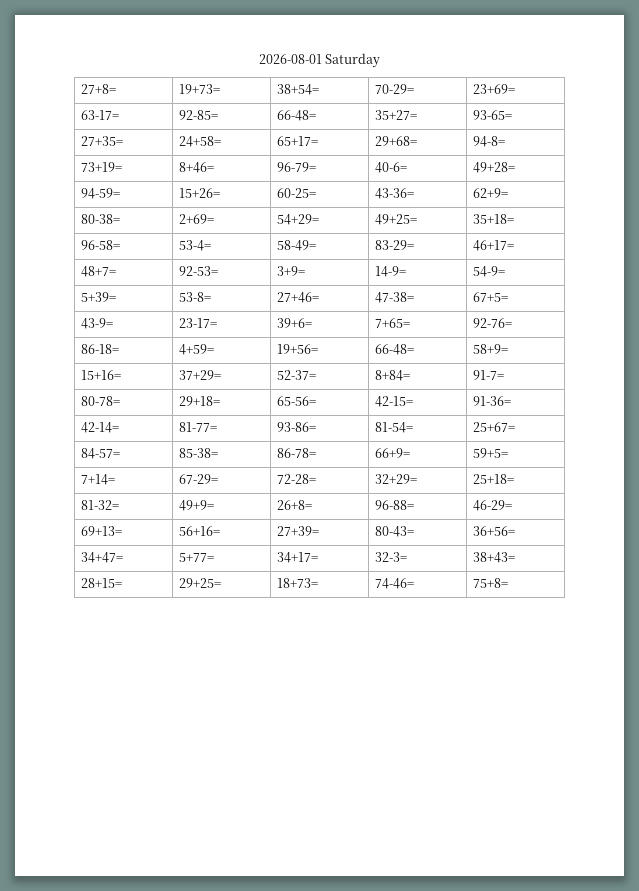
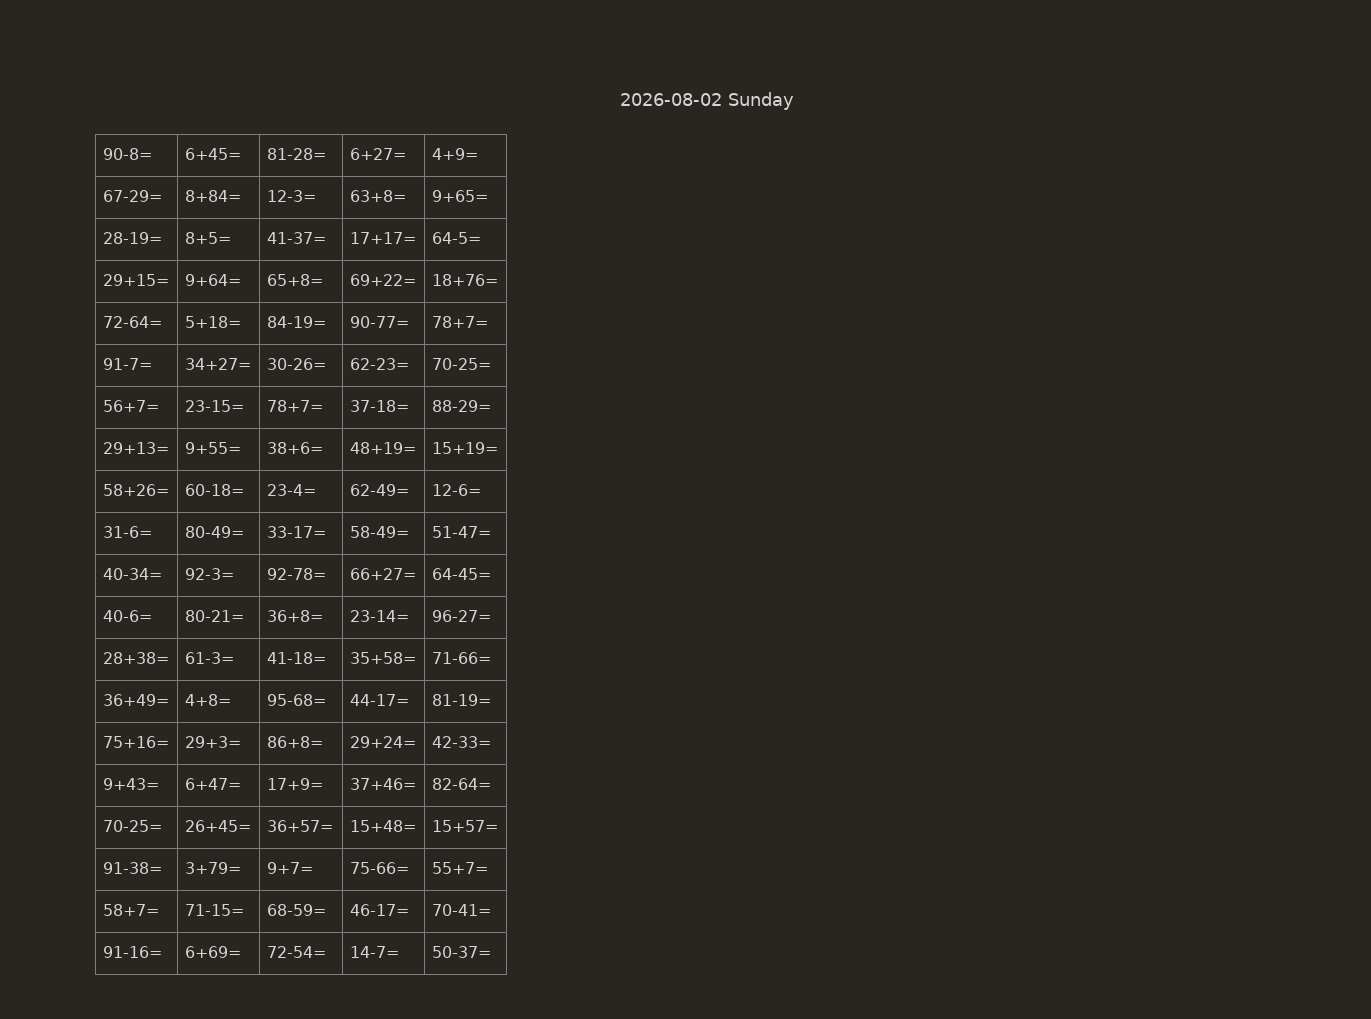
- 2026-08-01 Saturday
- 27+8= | 19+73= | 38+54= | 70-29= | 23+69=
- 63-17= | 92-85= | 66-48= | 35+27= | 93-65=
- 27+35= | 24+58= | 65+17= | 29+68= | 94-8=
- 73+19= | 8+46= | 96-79= | 40-6= | 49+28=
- 94-59= | 15+26= | 60-25= | 43-36= | 62+9=
- 80-38= | 2+69= | 54+29= | 49+25= | 35+18=
- 96-58= | 53-4= | 58-49= | 83-29= | 46+17=
- 48+7= | 92-53= | 3+9= | 14-9= | 54-9=
- 5+39= | 53-8= | 27+46= | 47-38= | 67+5=
- 43-9= | 23-17= | 39+6= | 7+65= | 92-76=
- 86-18= | 4+59= | 19+56= | 66-48= | 58+9=
- 15+16= | 37+29= | 52-37= | 8+84= | 91-7=
- 80-78= | 29+18= | 65-56= | 42-15= | 91-36=
- 42-14= | 81-77= | 93-86= | 81-54= | 25+67=
- 84-57= | 85-38= | 86-78= | 66+9= | 59+5=
- 7+14= | 67-29= | 72-28= | 32+29= | 25+18=
- 81-32= | 49+9= | 26+8= | 96-88= | 46-29=
- 69+13= | 56+16= | 27+39= | 80-43= | 36+56=
- 34+47= | 5+77= | 34+17= | 32-3= | 38+43=
- 28+15= | 29+25= | 18+73= | 74-46= | 75+8=
+ 2026-08-02 Sunday
+ 90-8= | 6+45= | 81-28= | 6+27= | 4+9=
+ 67-29= | 8+84= | 12-3= | 63+8= | 9+65=
+ 28-19= | 8+5= | 41-37= | 17+17= | 64-5=
+ 29+15= | 9+64= | 65+8= | 69+22= | 18+76=
+ 72-64= | 5+18= | 84-19= | 90-77= | 78+7=
+ 91-7= | 34+27= | 30-26= | 62-23= | 70-25=
+ 56+7= | 23-15= | 78+7= | 37-18= | 88-29=
+ 29+13= | 9+55= | 38+6= | 48+19= | 15+19=
+ 58+26= | 60-18= | 23-4= | 62-49= | 12-6=
+ 31-6= | 80-49= | 33-17= | 58-49= | 51-47=
+ 40-34= | 92-3= | 92-78= | 66+27= | 64-45=
+ 40-6= | 80-21= | 36+8= | 23-14= | 96-27=
+ 28+38= | 61-3= | 41-18= | 35+58= | 71-66=
+ 36+49= | 4+8= | 95-68= | 44-17= | 81-19=
+ 75+16= | 29+3= | 86+8= | 29+24= | 42-33=
+ 9+43= | 6+47= | 17+9= | 37+46= | 82-64=
+ 70-25= | 26+45= | 36+57= | 15+48= | 15+57=
+ 91-38= | 3+79= | 9+7= | 75-66= | 55+7=
+ 58+7= | 71-15= | 68-59= | 46-17= | 70-41=
+ 91-16= | 6+69= | 72-54= | 14-7= | 50-37=

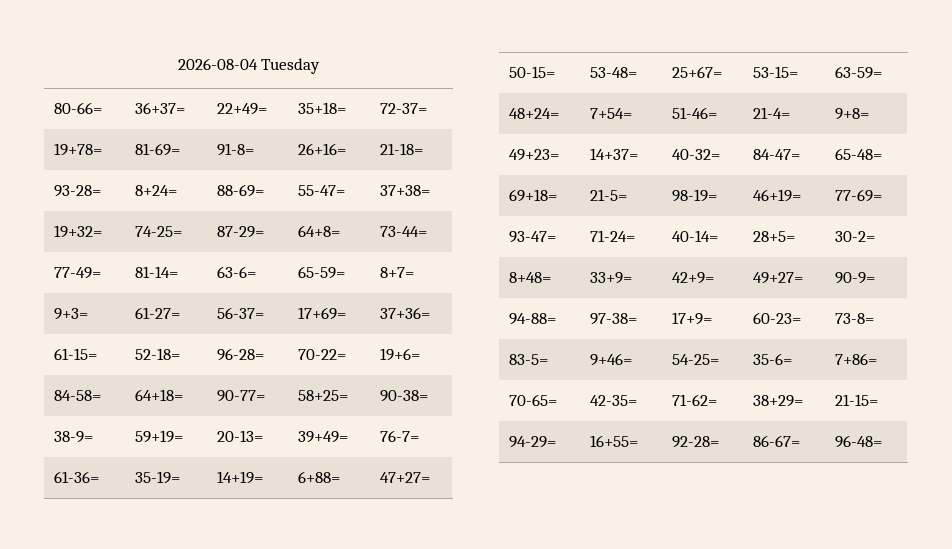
- 2026-08-02 Sunday
- 90-8= | 6+45= | 81-28= | 6+27= | 4+9=
- 67-29= | 8+84= | 12-3= | 63+8= | 9+65=
- 28-19= | 8+5= | 41-37= | 17+17= | 64-5=
- 29+15= | 9+64= | 65+8= | 69+22= | 18+76=
- 72-64= | 5+18= | 84-19= | 90-77= | 78+7=
- 91-7= | 34+27= | 30-26= | 62-23= | 70-25=
- 56+7= | 23-15= | 78+7= | 37-18= | 88-29=
- 29+13= | 9+55= | 38+6= | 48+19= | 15+19=
- 58+26= | 60-18= | 23-4= | 62-49= | 12-6=
- 31-6= | 80-49= | 33-17= | 58-49= | 51-47=
- 40-34= | 92-3= | 92-78= | 66+27= | 64-45=
- 40-6= | 80-21= | 36+8= | 23-14= | 96-27=
- 28+38= | 61-3= | 41-18= | 35+58= | 71-66=
- 36+49= | 4+8= | 95-68= | 44-17= | 81-19=
- 75+16= | 29+3= | 86+8= | 29+24= | 42-33=
- 9+43= | 6+47= | 17+9= | 37+46= | 82-64=
- 70-25= | 26+45= | 36+57= | 15+48= | 15+57=
- 91-38= | 3+79= | 9+7= | 75-66= | 55+7=
- 58+7= | 71-15= | 68-59= | 46-17= | 70-41=
- 91-16= | 6+69= | 72-54= | 14-7= | 50-37=
+ 2026-08-04 Tuesday
+ 80-66= | 36+37= | 22+49= | 35+18= | 72-37=
+ 19+78= | 81-69= | 91-8= | 26+16= | 21-18=
+ 93-28= | 8+24= | 88-69= | 55-47= | 37+38=
+ 19+32= | 74-25= | 87-29= | 64+8= | 73-44=
+ 77-49= | 81-14= | 63-6= | 65-59= | 8+7=
+ 9+3= | 61-27= | 56-37= | 17+69= | 37+36=
+ 61-15= | 52-18= | 96-28= | 70-22= | 19+6=
+ 84-58= | 64+18= | 90-77= | 58+25= | 90-38=
+ 38-9= | 59+19= | 20-13= | 39+49= | 76-7=
+ 61-36= | 35-19= | 14+19= | 6+88= | 47+27=
+ 50-15= | 53-48= | 25+67= | 53-15= | 63-59=
+ 48+24= | 7+54= | 51-46= | 21-4= | 9+8=
+ 49+23= | 14+37= | 40-32= | 84-47= | 65-48=
+ 69+18= | 21-5= | 98-19= | 46+19= | 77-69=
+ 93-47= | 71-24= | 40-14= | 28+5= | 30-2=
+ 8+48= | 33+9= | 42+9= | 49+27= | 90-9=
+ 94-88= | 97-38= | 17+9= | 60-23= | 73-8=
+ 83-5= | 9+46= | 54-25= | 35-6= | 7+86=
+ 70-65= | 42-35= | 71-62= | 38+29= | 21-15=
+ 94-29= | 16+55= | 92-28= | 86-67= | 96-48=

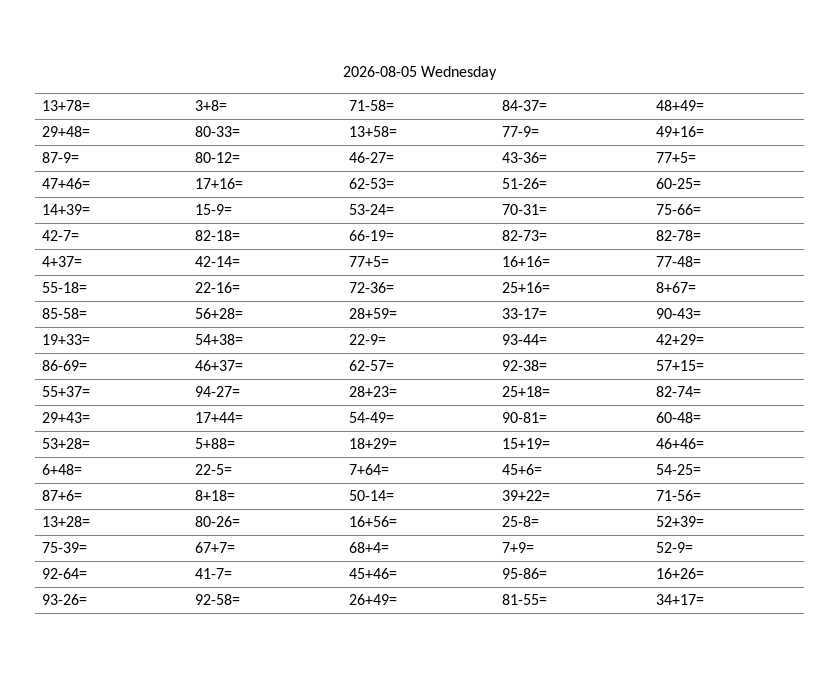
- 2026-08-04 Tuesday
- 80-66= | 36+37= | 22+49= | 35+18= | 72-37=
- 19+78= | 81-69= | 91-8= | 26+16= | 21-18=
- 93-28= | 8+24= | 88-69= | 55-47= | 37+38=
- 19+32= | 74-25= | 87-29= | 64+8= | 73-44=
- 77-49= | 81-14= | 63-6= | 65-59= | 8+7=
- 9+3= | 61-27= | 56-37= | 17+69= | 37+36=
- 61-15= | 52-18= | 96-28= | 70-22= | 19+6=
- 84-58= | 64+18= | 90-77= | 58+25= | 90-38=
- 38-9= | 59+19= | 20-13= | 39+49= | 76-7=
- 61-36= | 35-19= | 14+19= | 6+88= | 47+27=
- 50-15= | 53-48= | 25+67= | 53-15= | 63-59=
- 48+24= | 7+54= | 51-46= | 21-4= | 9+8=
- 49+23= | 14+37= | 40-32= | 84-47= | 65-48=
- 69+18= | 21-5= | 98-19= | 46+19= | 77-69=
- 93-47= | 71-24= | 40-14= | 28+5= | 30-2=
- 8+48= | 33+9= | 42+9= | 49+27= | 90-9=
- 94-88= | 97-38= | 17+9= | 60-23= | 73-8=
- 83-5= | 9+46= | 54-25= | 35-6= | 7+86=
- 70-65= | 42-35= | 71-62= | 38+29= | 21-15=
- 94-29= | 16+55= | 92-28= | 86-67= | 96-48=
+ 2026-08-05 Wednesday
+ 13+78= | 3+8= | 71-58= | 84-37= | 48+49=
+ 29+48= | 80-33= | 13+58= | 77-9= | 49+16=
+ 87-9= | 80-12= | 46-27= | 43-36= | 77+5=
+ 47+46= | 17+16= | 62-53= | 51-26= | 60-25=
+ 14+39= | 15-9= | 53-24= | 70-31= | 75-66=
+ 42-7= | 82-18= | 66-19= | 82-73= | 82-78=
+ 4+37= | 42-14= | 77+5= | 16+16= | 77-48=
+ 55-18= | 22-16= | 72-36= | 25+16= | 8+67=
+ 85-58= | 56+28= | 28+59= | 33-17= | 90-43=
+ 19+33= | 54+38= | 22-9= | 93-44= | 42+29=
+ 86-69= | 46+37= | 62-57= | 92-38= | 57+15=
+ 55+37= | 94-27= | 28+23= | 25+18= | 82-74=
+ 29+43= | 17+44= | 54-49= | 90-81= | 60-48=
+ 53+28= | 5+88= | 18+29= | 15+19= | 46+46=
+ 6+48= | 22-5= | 7+64= | 45+6= | 54-25=
+ 87+6= | 8+18= | 50-14= | 39+22= | 71-56=
+ 13+28= | 80-26= | 16+56= | 25-8= | 52+39=
+ 75-39= | 67+7= | 68+4= | 7+9= | 52-9=
+ 92-64= | 41-7= | 45+46= | 95-86= | 16+26=
+ 93-26= | 92-58= | 26+49= | 81-55= | 34+17=

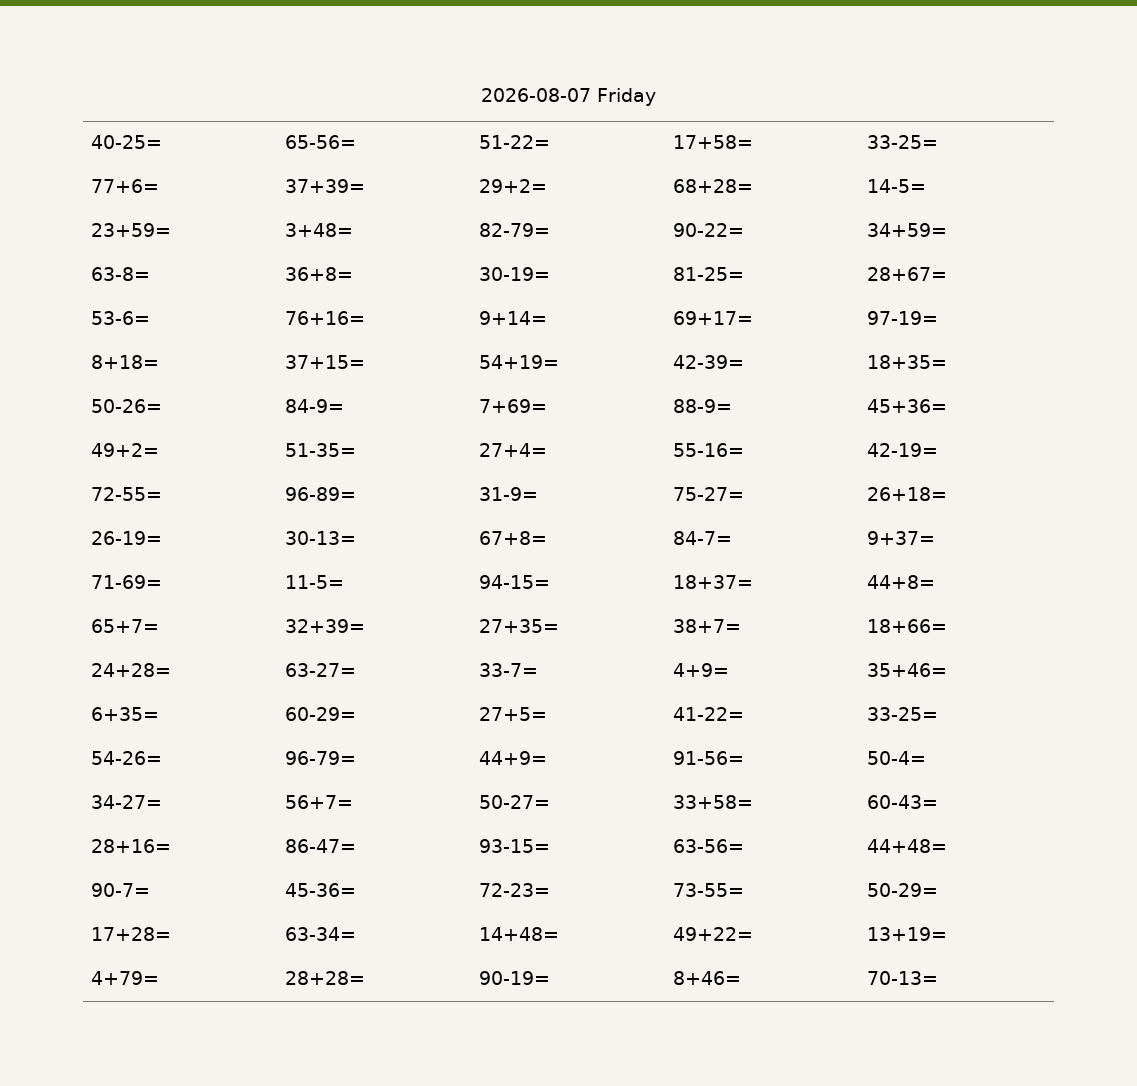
- 2026-08-05 Wednesday
- 13+78= | 3+8= | 71-58= | 84-37= | 48+49=
- 29+48= | 80-33= | 13+58= | 77-9= | 49+16=
- 87-9= | 80-12= | 46-27= | 43-36= | 77+5=
- 47+46= | 17+16= | 62-53= | 51-26= | 60-25=
- 14+39= | 15-9= | 53-24= | 70-31= | 75-66=
- 42-7= | 82-18= | 66-19= | 82-73= | 82-78=
- 4+37= | 42-14= | 77+5= | 16+16= | 77-48=
- 55-18= | 22-16= | 72-36= | 25+16= | 8+67=
- 85-58= | 56+28= | 28+59= | 33-17= | 90-43=
- 19+33= | 54+38= | 22-9= | 93-44= | 42+29=
- 86-69= | 46+37= | 62-57= | 92-38= | 57+15=
- 55+37= | 94-27= | 28+23= | 25+18= | 82-74=
- 29+43= | 17+44= | 54-49= | 90-81= | 60-48=
- 53+28= | 5+88= | 18+29= | 15+19= | 46+46=
- 6+48= | 22-5= | 7+64= | 45+6= | 54-25=
- 87+6= | 8+18= | 50-14= | 39+22= | 71-56=
- 13+28= | 80-26= | 16+56= | 25-8= | 52+39=
- 75-39= | 67+7= | 68+4= | 7+9= | 52-9=
- 92-64= | 41-7= | 45+46= | 95-86= | 16+26=
- 93-26= | 92-58= | 26+49= | 81-55= | 34+17=
+ 2026-08-07 Friday
+ 40-25= | 65-56= | 51-22= | 17+58= | 33-25=
+ 77+6= | 37+39= | 29+2= | 68+28= | 14-5=
+ 23+59= | 3+48= | 82-79= | 90-22= | 34+59=
+ 63-8= | 36+8= | 30-19= | 81-25= | 28+67=
+ 53-6= | 76+16= | 9+14= | 69+17= | 97-19=
+ 8+18= | 37+15= | 54+19= | 42-39= | 18+35=
+ 50-26= | 84-9= | 7+69= | 88-9= | 45+36=
+ 49+2= | 51-35= | 27+4= | 55-16= | 42-19=
+ 72-55= | 96-89= | 31-9= | 75-27= | 26+18=
+ 26-19= | 30-13= | 67+8= | 84-7= | 9+37=
+ 71-69= | 11-5= | 94-15= | 18+37= | 44+8=
+ 65+7= | 32+39= | 27+35= | 38+7= | 18+66=
+ 24+28= | 63-27= | 33-7= | 4+9= | 35+46=
+ 6+35= | 60-29= | 27+5= | 41-22= | 33-25=
+ 54-26= | 96-79= | 44+9= | 91-56= | 50-4=
+ 34-27= | 56+7= | 50-27= | 33+58= | 60-43=
+ 28+16= | 86-47= | 93-15= | 63-56= | 44+48=
+ 90-7= | 45-36= | 72-23= | 73-55= | 50-29=
+ 17+28= | 63-34= | 14+48= | 49+22= | 13+19=
+ 4+79= | 28+28= | 90-19= | 8+46= | 70-13=

